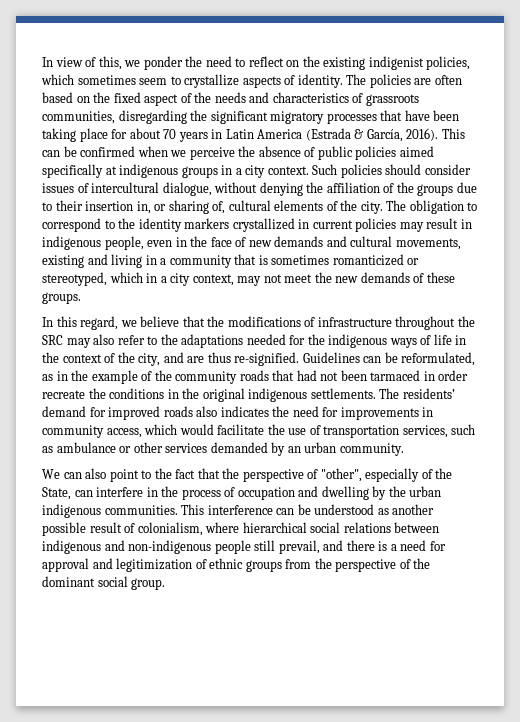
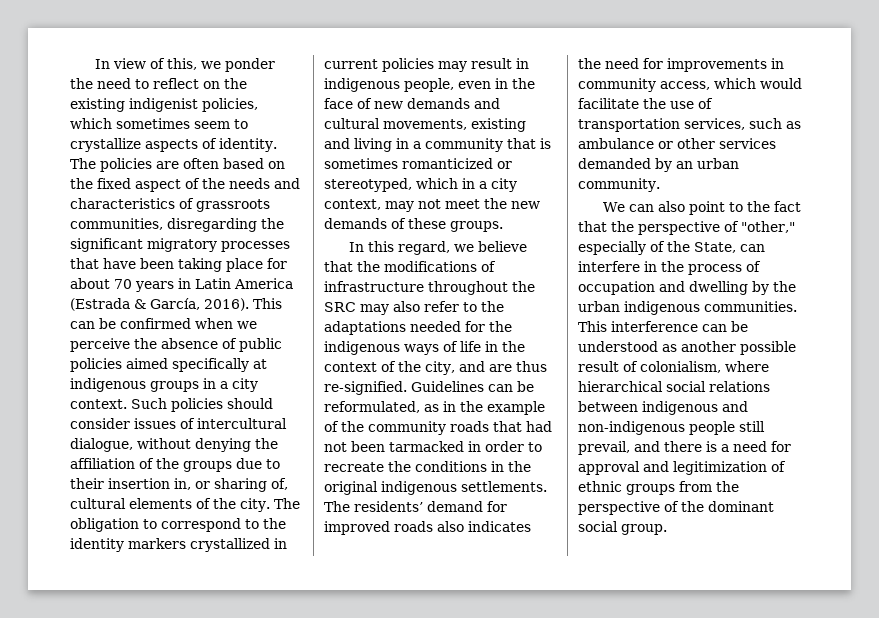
- Guidelines can be reformulated, as in the example of the community roads that had not been tarmaced in order recreate the conditions in the original indigenous settlements.
+ Guidelines can be reformulated, as in the example of the community roads that had not been tarmacked in order to recreate the conditions in the original indigenous settlements.
- We can also point to the fact that the perspective of "other", especially of the State, can interfere in the process of occupation and dwelling by the urban indigenous communities.
+ We can also point to the fact that the perspective of "other," especially of the State, can interfere in the process of occupation and dwelling by the urban indigenous communities.

